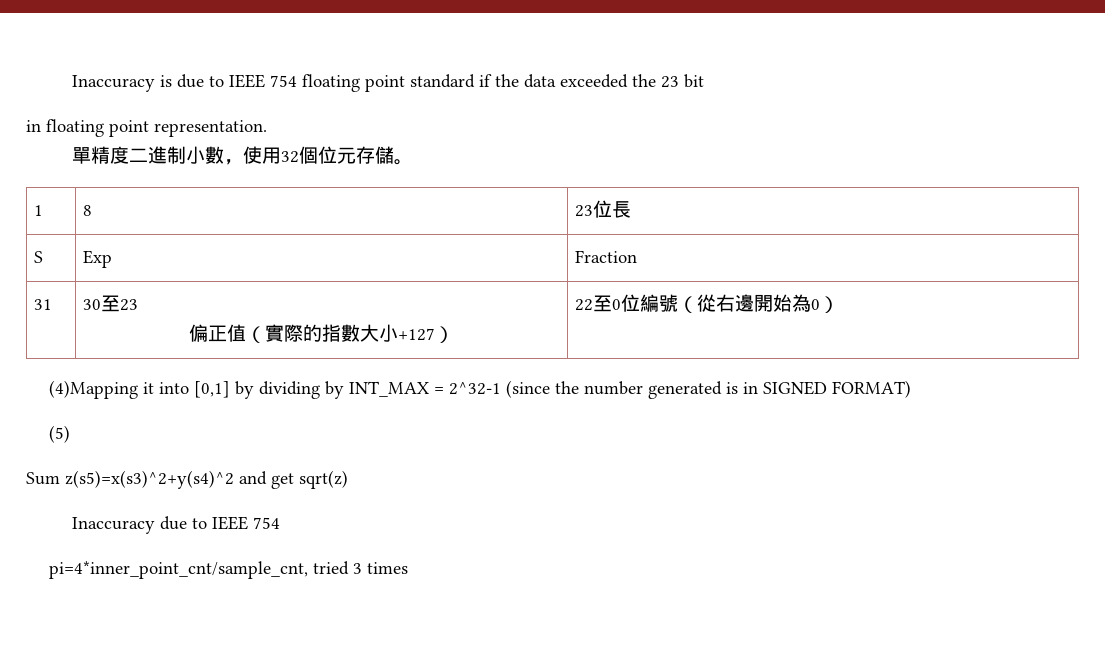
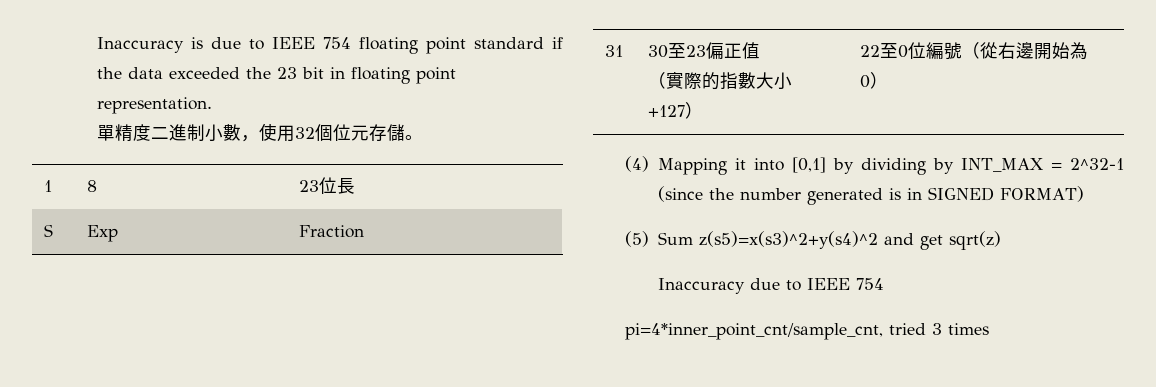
- Inaccuracy is due to IEEE 754 floating point standard if the data exceeded the 23 bit
- in floating point representation.
+ Inaccuracy is due to IEEE 754 floating point standard if the data exceeded the 23 bit in floating point representation.
- 31 | 30至23
- 偏正值（實際的指數大小+127） | 22至0位編號（從右邊開始為0）
+ 31 | 30至23偏正值
+ （實際的指數大小+127） | 22至0位編號（從右邊開始為0）
- (4)Mapping it into [0,1] by dividing by INT_MAX = 2^32-1 (since the number generated is in SIGNED FORMAT)
+ (4) Mapping it into [0,1] by dividing by INT_MAX = 2^32-1 (since the number generated is in SIGNED FORMAT)
- (5)
- Sum z(s5)=x(s3)^2+y(s4)^2 and get sqrt(z)
+ (5) Sum z(s5)=x(s3)^2+y(s4)^2 and get sqrt(z)

